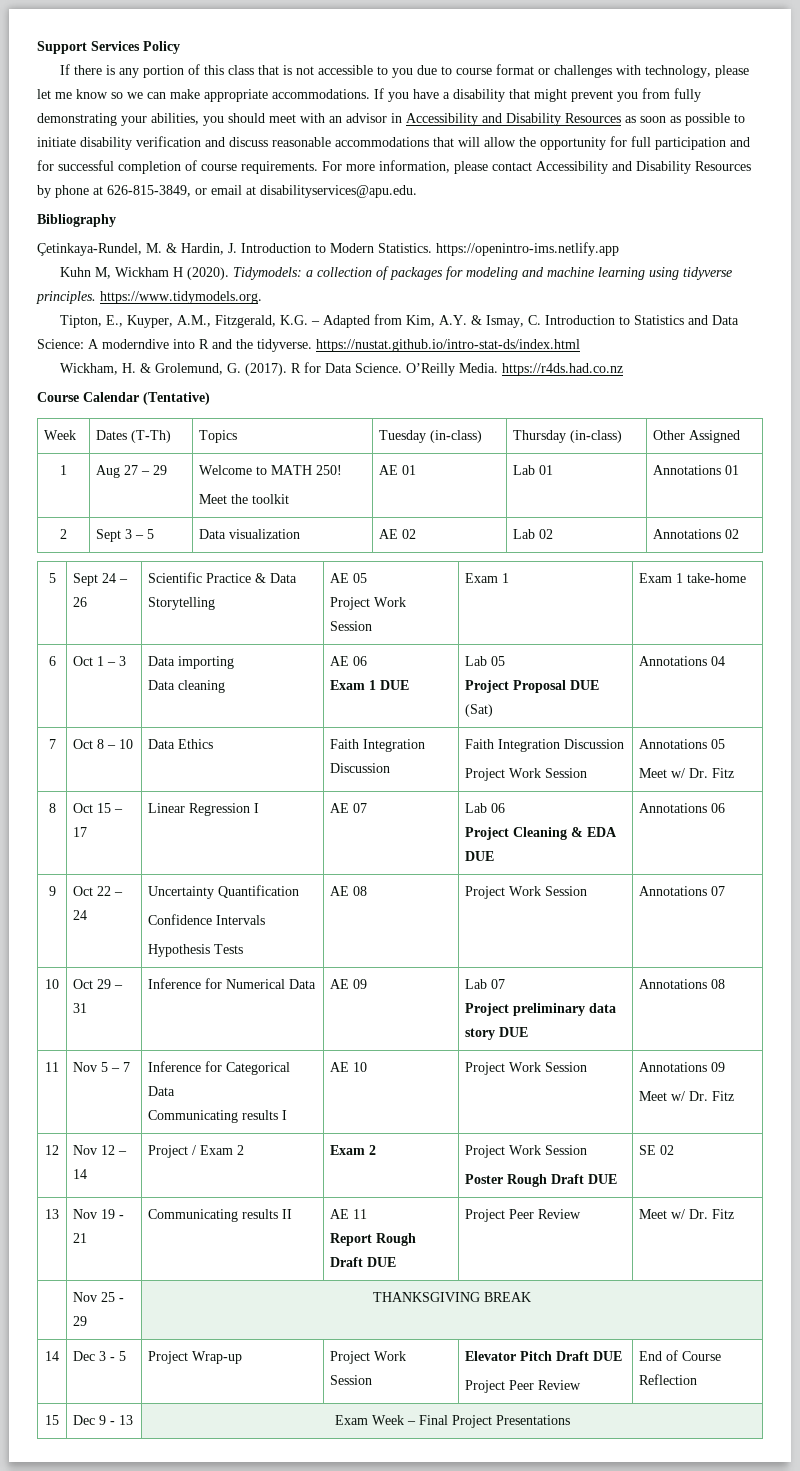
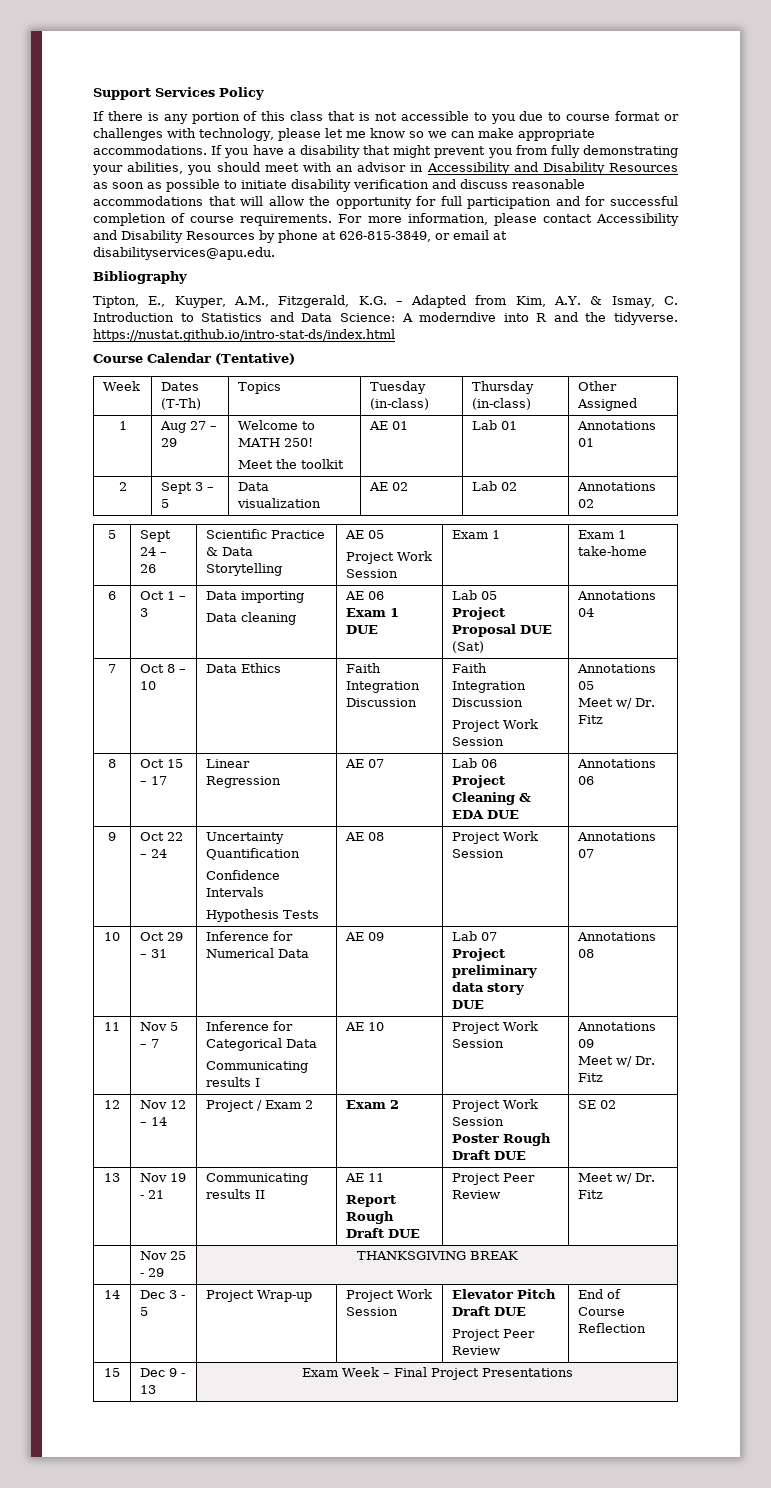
- Çetinkaya-Rundel, M. & Hardin, J. Introduction to Modern Statistics. https://openintro-ims.netlify.app
- Kuhn M, Wickham H (2020). Tidymodels: a collection of packages for modeling and machine learning using tidyverse principles. https://www.tidymodels.org.
- Wickham, H. & Grolemund, G. (2017). R for Data Science. O’Reilly Media. https://r4ds.had.co.nz
- 8 | Oct 15 – 17 | Linear Regression I | AE 07 | Lab 06
+ 8 | Oct 15 – 17 | Linear Regression | AE 07 | Lab 06

